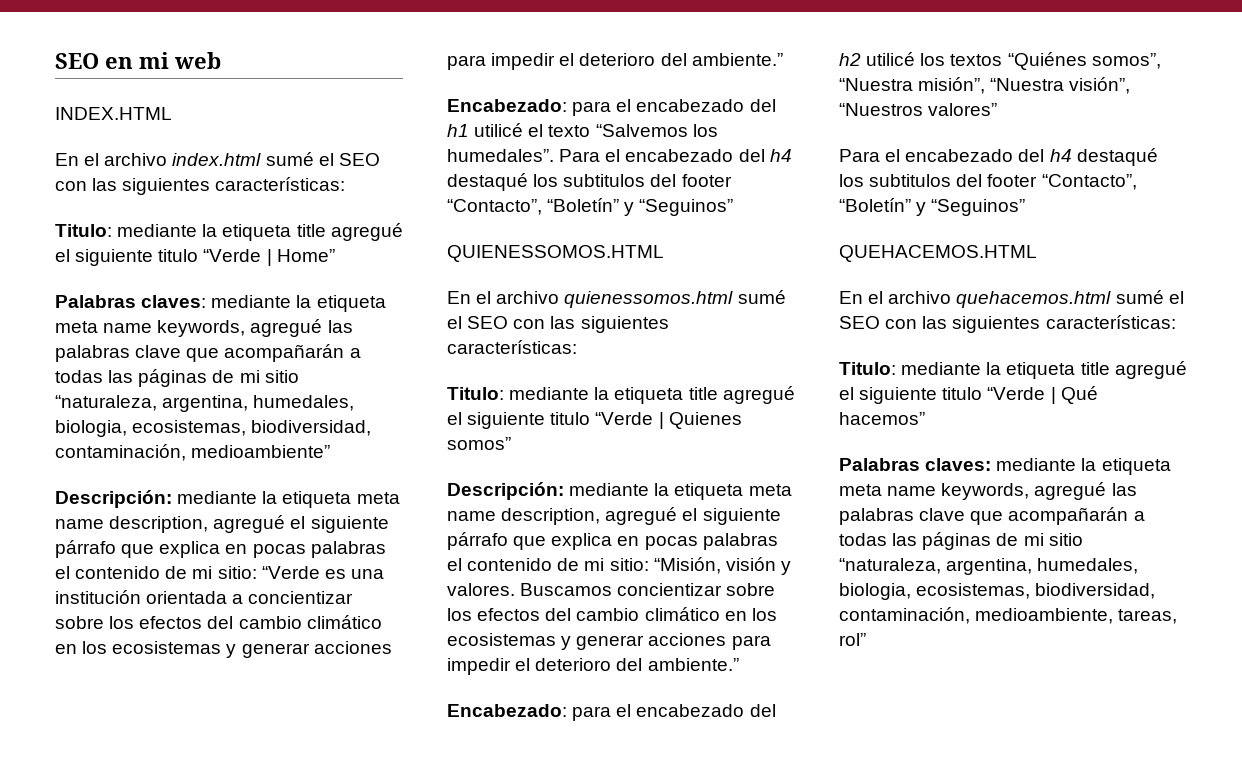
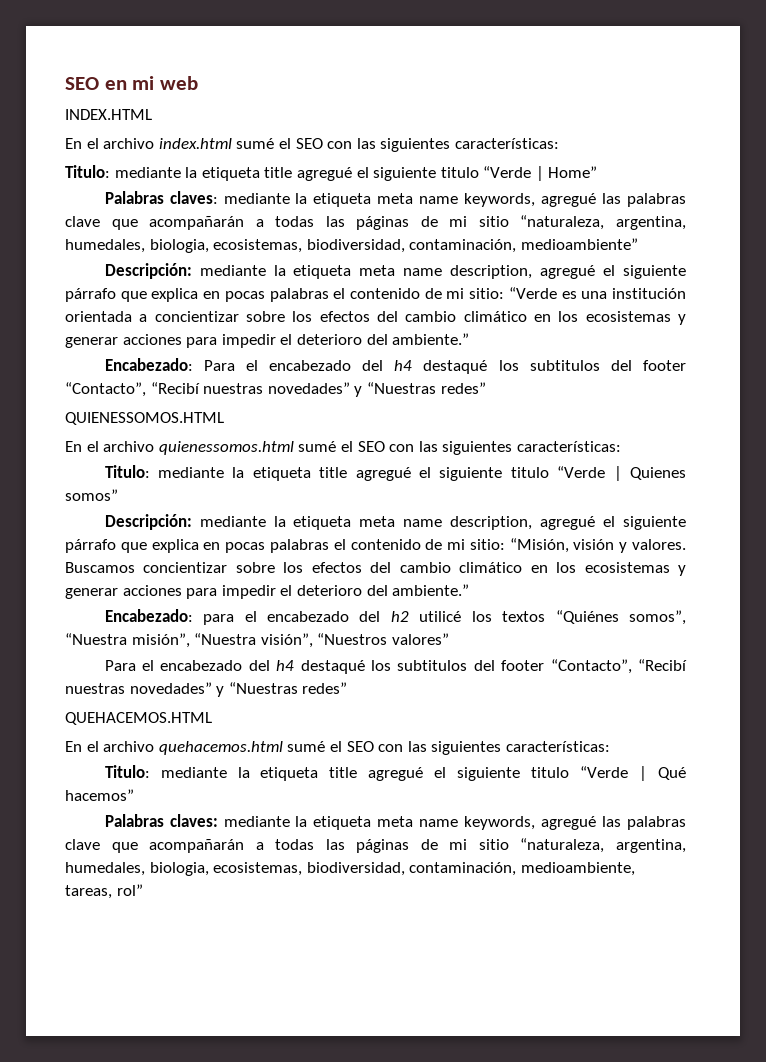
- Encabezado: para el encabezado del h1 utilicé el texto “Salvemos los humedales”. Para el encabezado del h4 destaqué los subtitulos del footer “Contacto”, “Boletín” y “Seguinos”
+ Encabezado: Para el encabezado del h4 destaqué los subtitulos del footer “Contacto”, “Recibí nuestras novedades” y “Nuestras redes”
  Encabezado: para el encabezado del h2 utilicé los textos “Quiénes somos”, “Nuestra misión”, “Nuestra visión”, “Nuestros valores”
- Para el encabezado del h4 destaqué los subtitulos del footer “Contacto”, “Boletín” y “Seguinos”
+ Para el encabezado del h4 destaqué los subtitulos del footer “Contacto”, “Recibí nuestras novedades” y “Nuestras redes”

